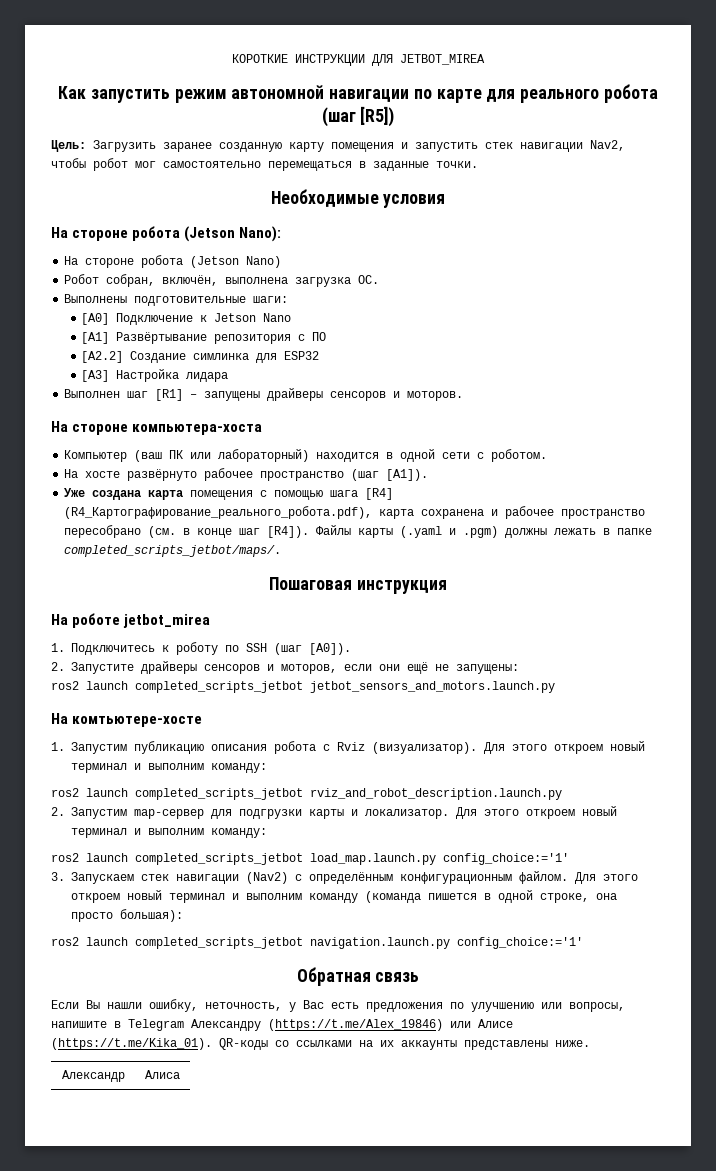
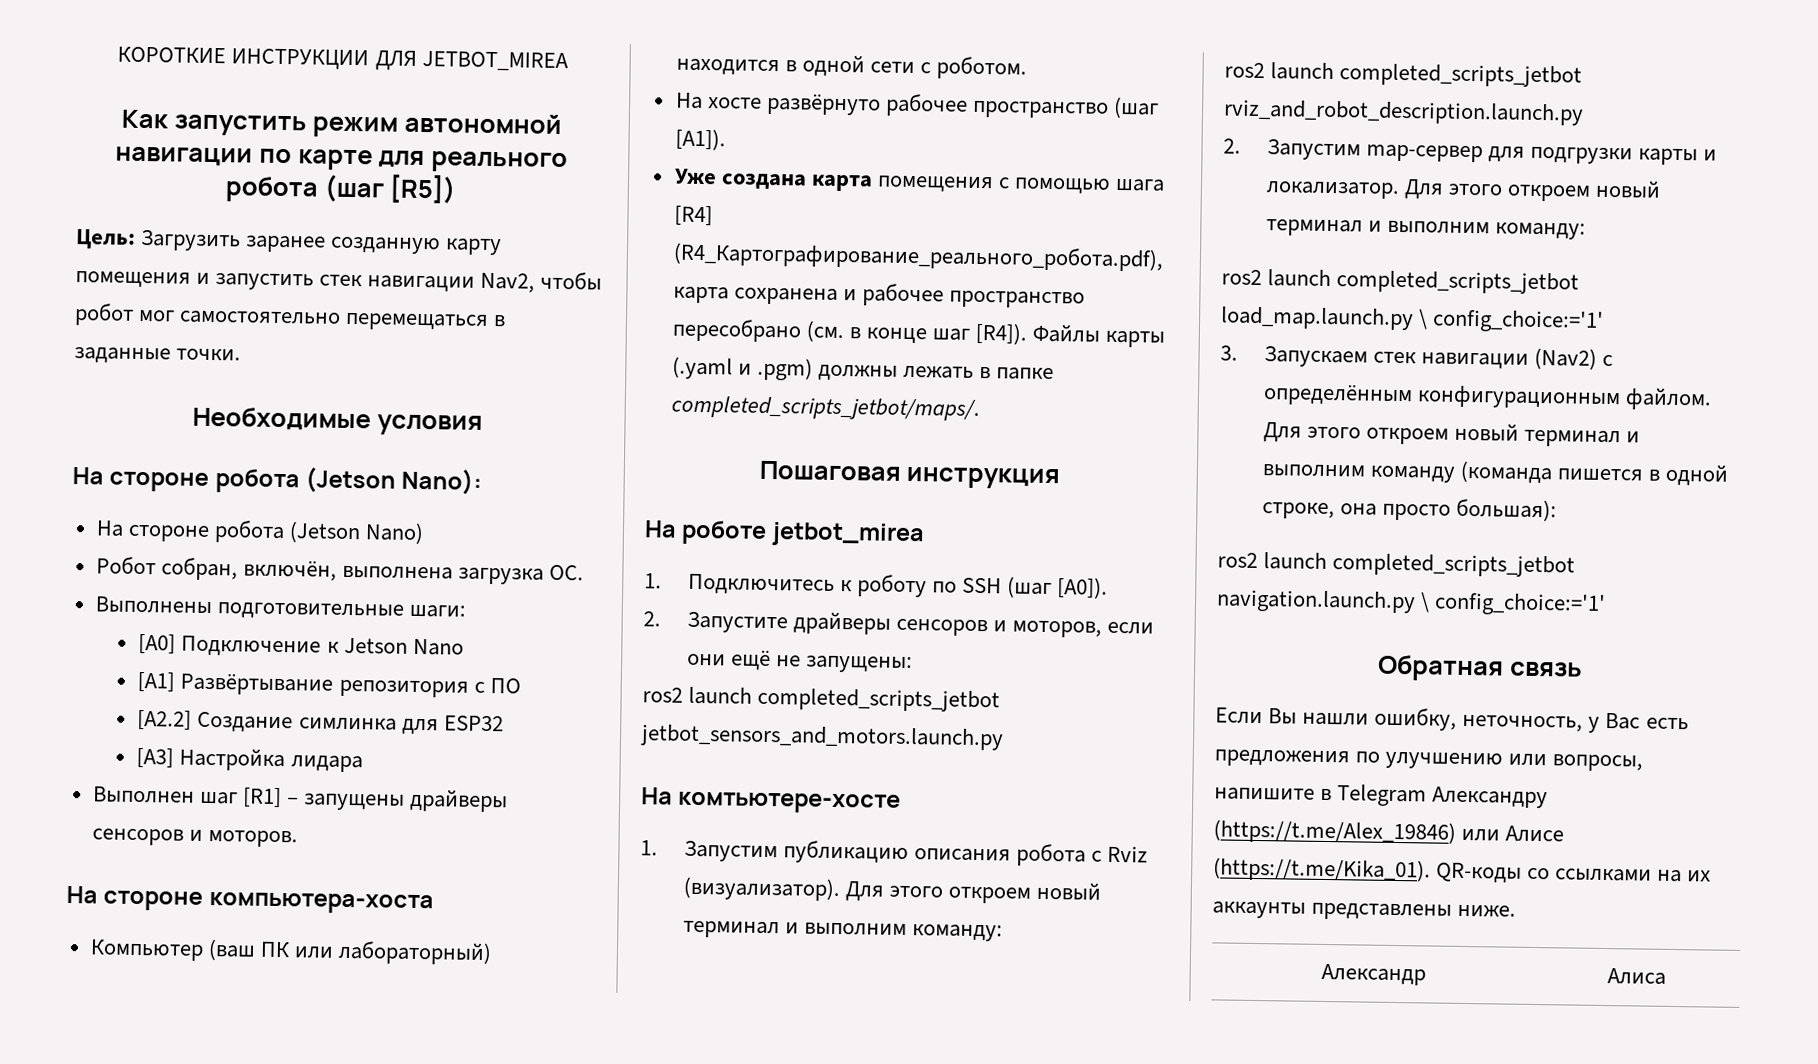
- ros2 launch completed_scripts_jetbot load_map.launch.py config_choice:='1'
+ ros2 launch completed_scripts_jetbot load_map.launch.py \ config_choice:='1'
- ros2 launch completed_scripts_jetbot navigation.launch.py config_choice:='1'
+ ros2 launch completed_scripts_jetbot navigation.launch.py \ config_choice:='1'

